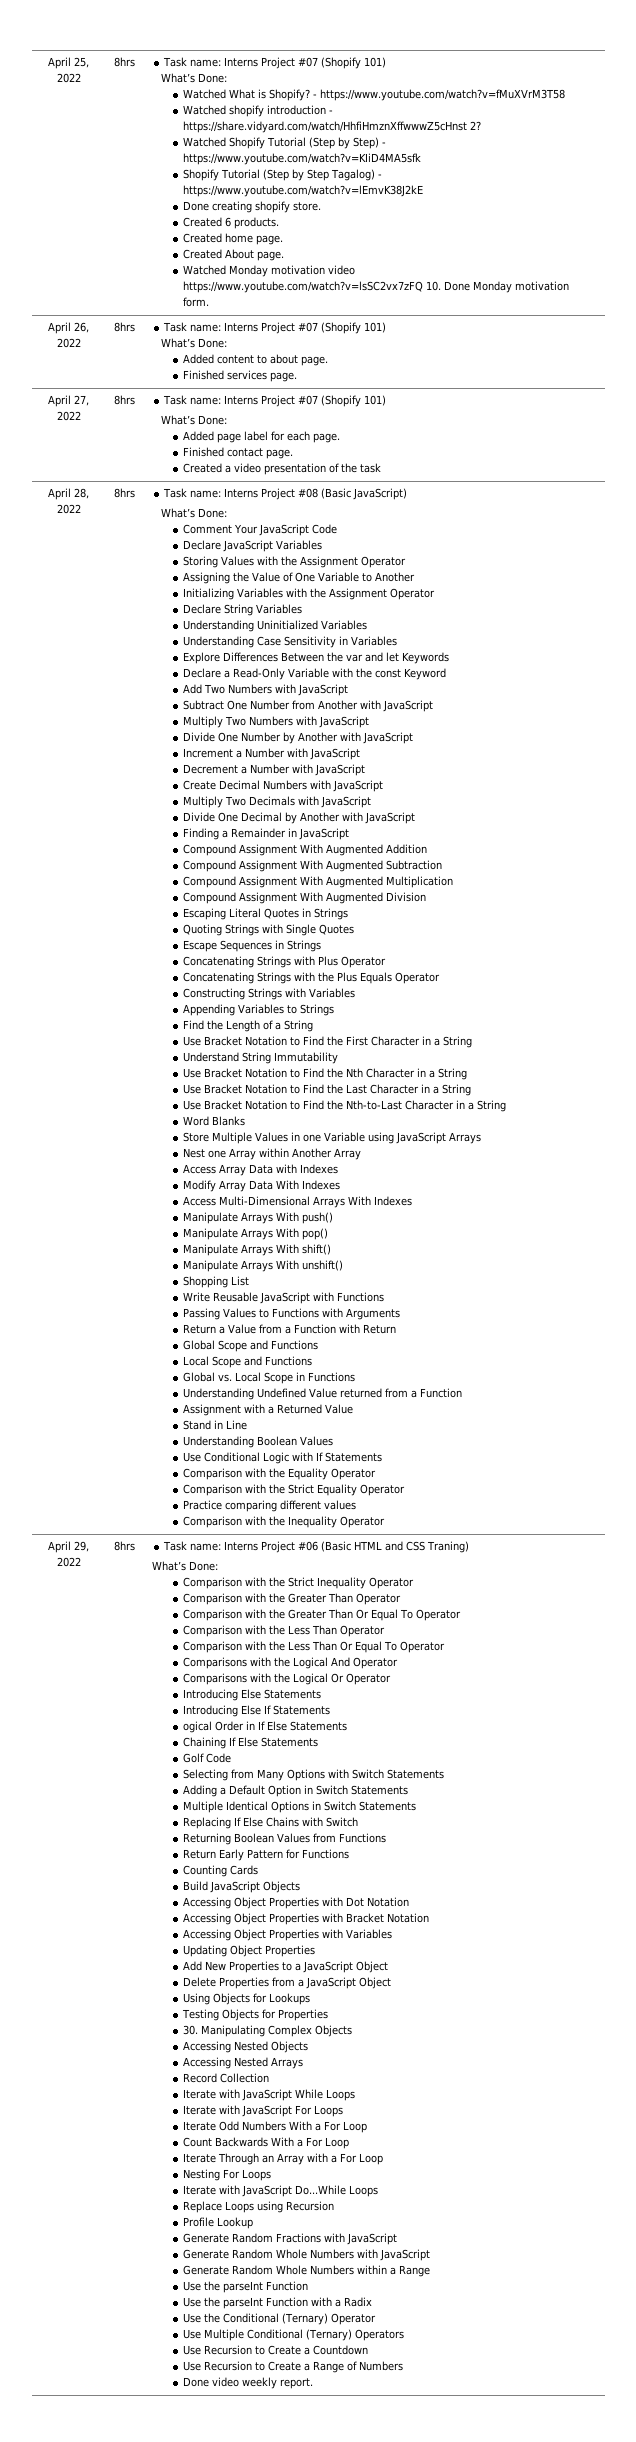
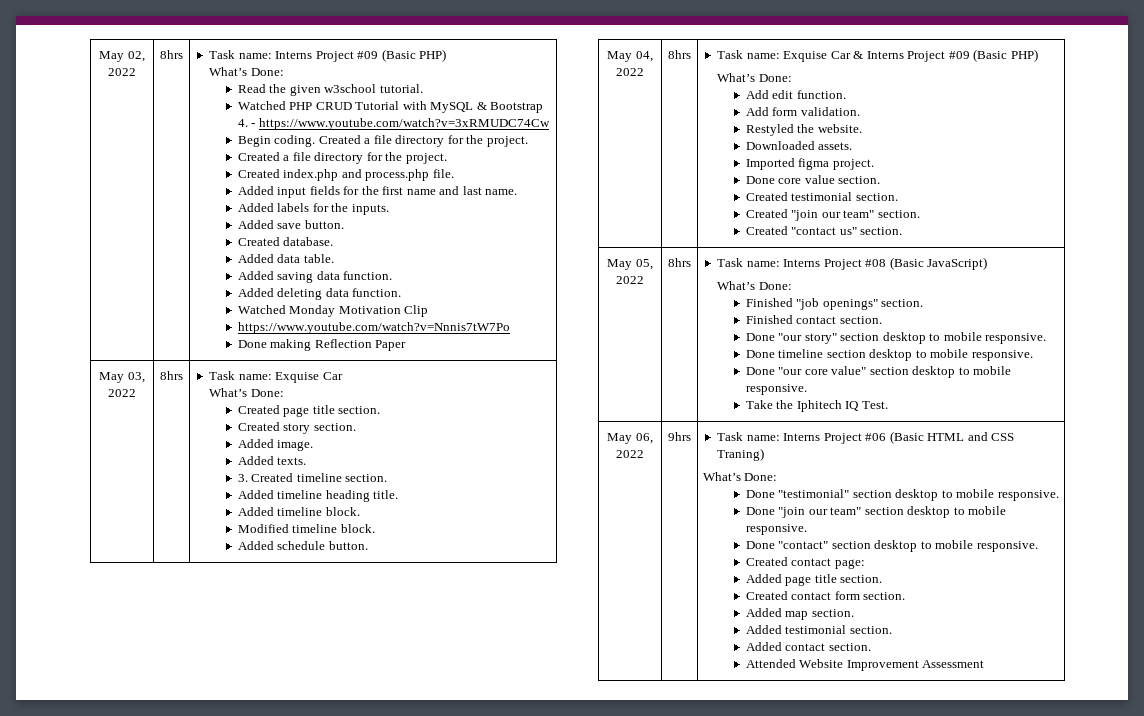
- April 25, 2022 | 8hrs | Task name: Interns Project #07 (Shopify 101)
+ May 02, 2022 | 8hrs | Task name: Interns Project #09 (Basic PHP)
  What’s Done:
- Watched What is Shopify? - https://www.youtube.com/watch?v=fMuXVrM3T58
- Watched shopify introduction - https://share.vidyard.com/watch/HhfiHmznXffwwwZ5cHnst 2?
- Watched Shopify Tutorial (Step by Step) - https://www.youtube.com/watch?v=KIiD4MA5sfk
- Shopify Tutorial (Step by Step Tagalog) - https://www.youtube.com/watch?v=lEmvK38J2kE
- Done creating shopify store.
- Created 6 products.
- Created home page.
- Created About page.
- Watched Monday motivation video https://www.youtube.com/watch?v=lsSC2vx7zFQ 10. Done Monday motivation form.
- April 26, 2022 | 8hrs | Task name: Interns Project #07 (Shopify 101)
+ Read the given w3school tutorial.
+ Watched PHP CRUD Tutorial with MySQL & Bootstrap 4. - https://www.youtube.com/watch?v=3xRMUDC74Cw
+ Begin coding. Created a file directory for the project.
+ Created a file directory for the project.
+ Created index.php and process.php file.
+ Added input fields for the first name and last name.
+ Added labels for the inputs.
+ Added save button.
+ Created database.
+ Added data table.
+ Added saving data function.
+ Added deleting data function.
+ Watched Monday Motivation Clip
+ https://www.youtube.com/watch?v=Nnnis7tW7Po
+ Done making Reflection Paper
+ May 03, 2022 | 8hrs | Task name: Exquise Car
  What’s Done:
- Added content to about page.
- Finished services page.
- April 27, 2022 | 8hrs | Task name: Interns Project #07 (Shopify 101)
+ Created page title section.
+ Created story section.
+ Added image.
+ Added texts.
+ 3. Created timeline section.
+ Added timeline heading title.
+ Added timeline block.
+ Modified timeline block.
+ Added schedule button.
+ May 04, 2022 | 8hrs | Task name: Exquise Car & Interns Project #09 (Basic PHP)
  What’s Done:
- Added page label for each page.
- Finished contact page.
- Created a video presentation of the task
- April 28, 2022
+ Add edit function.
+ Add form validation.
+ Restyled the website.
+ Downloaded assets.
+ Imported figma project.
+ Done core value section.
+ Created testimonial section.
+ Created "join our team" section.
+ Created "contact us" section.
+ May 05, 2022
- Comment Your JavaScript Code
- Declare JavaScript Variables
- Storing Values with the Assignment Operator
- Assigning the Value of One Variable to Another
- Initializing Variables with the Assignment Operator
- Declare String Variables
- Understanding Uninitialized Variables
- Understanding Case Sensitivity in Variables
- Explore Differences Between the var and let Keywords
- Declare a Read-Only Variable with the const Keyword
- Add Two Numbers with JavaScript
- Subtract One Number from Another with JavaScript
- Multiply Two Numbers with JavaScript
- Divide One Number by Another with JavaScript
- Increment a Number with JavaScript
- Decrement a Number with JavaScript
- Create Decimal Numbers with JavaScript
- Multiply Two Decimals with JavaScript
- Divide One Decimal by Another with JavaScript
- Finding a Remainder in JavaScript
- Compound Assignment With Augmented Addition
- Compound Assignment With Augmented Subtraction
- Compound Assignment With Augmented Multiplication
- Compound Assignment With Augmented Division
- Escaping Literal Quotes in Strings
- Quoting Strings with Single Quotes
- Escape Sequences in Strings
- Concatenating Strings with Plus Operator
- Concatenating Strings with the Plus Equals Operator
- Constructing Strings with Variables
- Appending Variables to Strings
- Find the Length of a String
- Use Bracket Notation to Find the First Character in a String
- Understand String Immutability
- Use Bracket Notation to Find the Nth Character in a String
- Use Bracket Notation to Find the Last Character in a String
- Use Bracket Notation to Find the Nth-to-Last Character in a String
- Word Blanks
- Store Multiple Values in one Variable using JavaScript Arrays
- Nest one Array within Another Array
- Access Array Data with Indexes
- Modify Array Data With Indexes
- Access Multi-Dimensional Arrays With Indexes
- Manipulate Arrays With push()
- Manipulate Arrays With pop()
- Manipulate Arrays With shift()
- Manipulate Arrays With unshift()
- Shopping List
- Write Reusable JavaScript with Functions
- Passing Values to Functions with Arguments
- Return a Value from a Function with Return
- Global Scope and Functions
- Local Scope and Functions
- Global vs. Local Scope in Functions
- Understanding Undefined Value returned from a Function
- Assignment with a Returned Value
- Stand in Line
- Understanding Boolean Values
- Use Conditional Logic with If Statements
- Comparison with the Equality Operator
- Comparison with the Strict Equality Operator
- Practice comparing different values
- Comparison with the Inequality Operator
- April 29, 2022 | 8hrs
+ Finished "job openings" section.
+ Finished contact section.
+ Done "our story" section desktop to mobile responsive.
+ Done timeline section desktop to mobile responsive.
+ Done "our core value" section desktop to mobile responsive.
+ Take the Iphitech IQ Test.
+ May 06, 2022 | 9hrs
- Comparison with the Strict Inequality Operator
- Comparison with the Greater Than Operator
- Comparison with the Greater Than Or Equal To Operator
- Comparison with the Less Than Operator
- Comparison with the Less Than Or Equal To Operator
- Comparisons with the Logical And Operator
- Comparisons with the Logical Or Operator
- Introducing Else Statements
- Introducing Else If Statements
- ogical Order in If Else Statements
- Chaining If Else Statements
- Golf Code
- Selecting from Many Options with Switch Statements
- Adding a Default Option in Switch Statements
- Multiple Identical Options in Switch Statements
- Replacing If Else Chains with Switch
- Returning Boolean Values from Functions
- Return Early Pattern for Functions
- Counting Cards
- Build JavaScript Objects
- Accessing Object Properties with Dot Notation
- Accessing Object Properties with Bracket Notation
- Accessing Object Properties with Variables
- Updating Object Properties
- Add New Properties to a JavaScript Object
- Delete Properties from a JavaScript Object
- Using Objects for Lookups
- Testing Objects for Properties
- 30. Manipulating Complex Objects
- Accessing Nested Objects
- Accessing Nested Arrays
- Record Collection
- Iterate with JavaScript While Loops
- Iterate with JavaScript For Loops
- Iterate Odd Numbers With a For Loop
- Count Backwards With a For Loop
- Iterate Through an Array with a For Loop
- Nesting For Loops
- Iterate with JavaScript Do...While Loops
- Replace Loops using Recursion
- Profile Lookup
- Generate Random Fractions with JavaScript
- Generate Random Whole Numbers with JavaScript
- Generate Random Whole Numbers within a Range
- Use the parseInt Function
- Use the parseInt Function with a Radix
- Use the Conditional (Ternary) Operator
- Use Multiple Conditional (Ternary) Operators
- Use Recursion to Create a Countdown
- Use Recursion to Create a Range of Numbers
- Done video weekly report.
+ Done "testimonial" section desktop to mobile responsive.
+ Done "join our team" section desktop to mobile responsive.
+ Done "contact" section desktop to mobile responsive.
+ Created contact page:
+ Added page title section.
+ Created contact form section.
+ Added map section.
+ Added testimonial section.
+ Added contact section.
+ Attended Website Improvement Assessment

